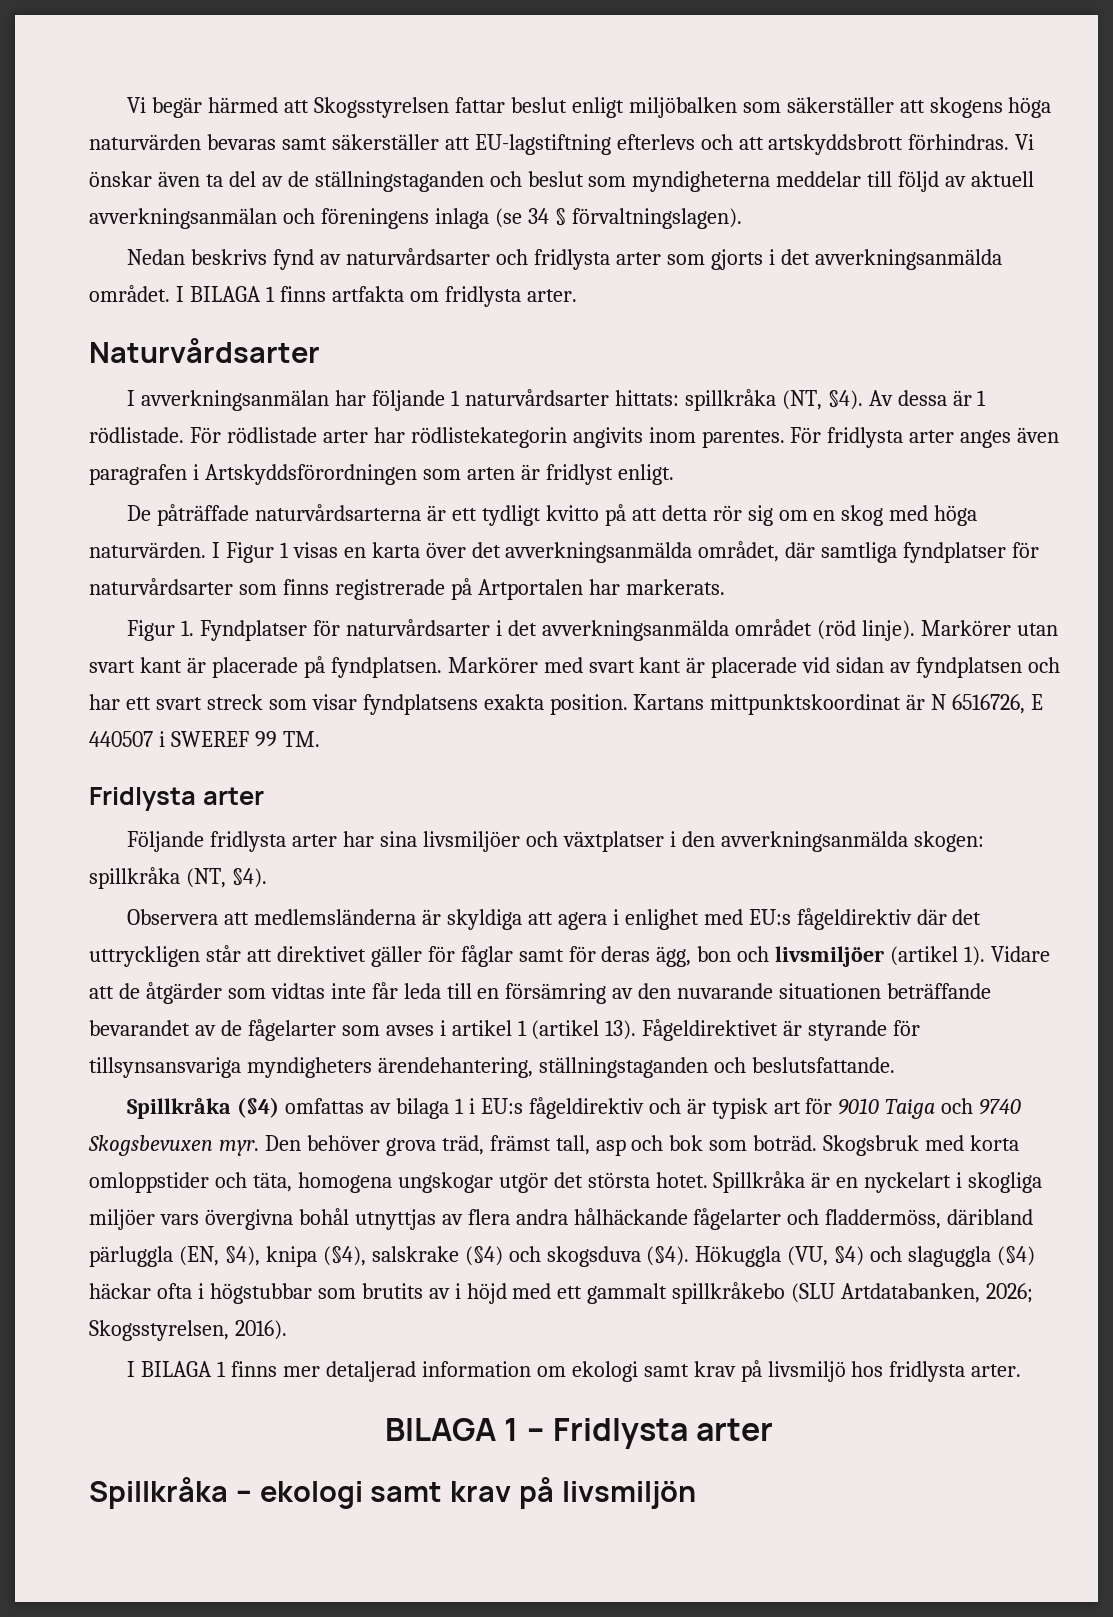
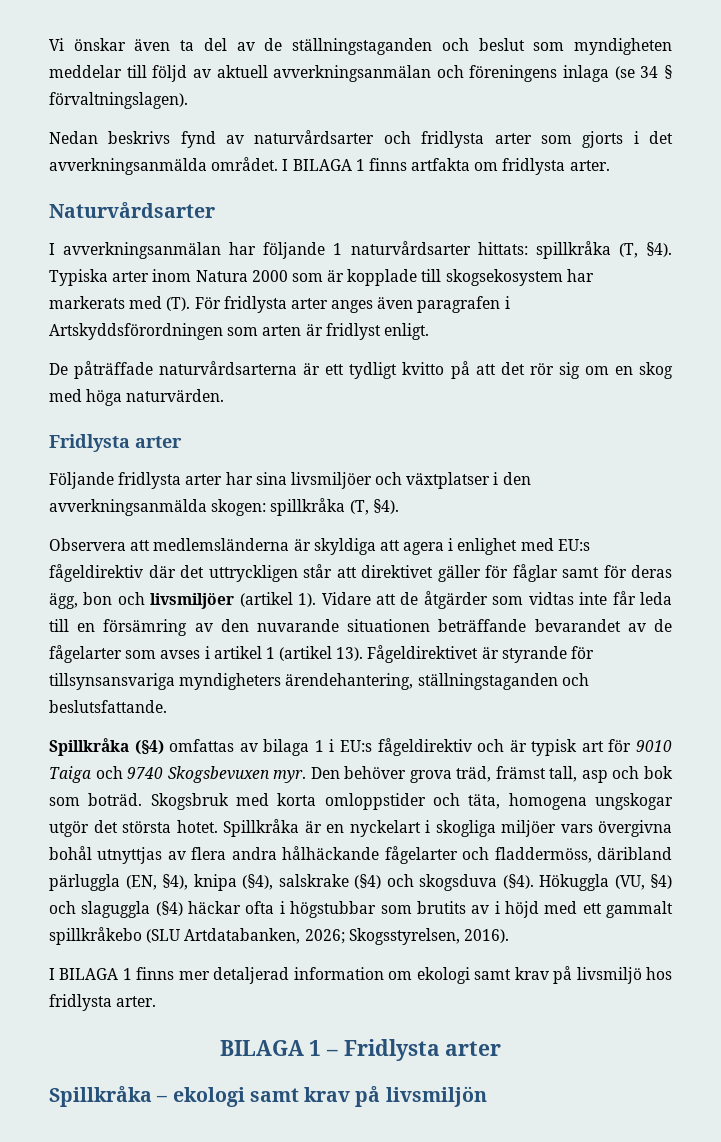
- Vi begär härmed att Skogsstyrelsen fattar beslut enligt miljöbalken som säkerställer att skogens höga naturvärden bevaras samt säkerställer att EU-lagstiftning efterlevs och att artskyddsbrott förhindras. Vi önskar även ta del av de ställningstaganden och beslut som myndigheterna meddelar till följd av aktuell avverkningsanmälan och föreningens inlaga (se 34 § förvaltningslagen).
+ Vi önskar även ta del av de ställningstaganden och beslut som myndigheten meddelar till följd av aktuell avverkningsanmälan och föreningens inlaga (se 34 § förvaltningslagen).
- I avverkningsanmälan har följande 1 naturvårdsarter hittats: spillkråka (NT, §4). Av dessa är 1 rödlistade. För rödlistade arter har rödlistekategorin angivits inom parentes. För fridlysta arter anges även paragrafen i Artskyddsförordningen som arten är fridlyst enligt.
+ I avverkningsanmälan har följande 1 naturvårdsarter hittats: spillkråka (T, §4). Typiska arter inom Natura 2000 som är kopplade till skogsekosystem har markerats med (T). För fridlysta arter anges även paragrafen i Artskyddsförordningen som arten är fridlyst enligt.
- De påträffade naturvårdsarterna är ett tydligt kvitto på att detta rör sig om en skog med höga naturvärden. I Figur 1 visas en karta över det avverkningsanmälda området, där samtliga fyndplatser för naturvårdsarter som finns registrerade på Artportalen har markerats.
- Figur 1. Fyndplatser för naturvårdsarter i det avverkningsanmälda området (röd linje). Markörer utan svart kant är placerade på fyndplatsen. Markörer med svart kant är placerade vid sidan av fyndplatsen och har ett svart streck som visar fyndplatsens exakta position. Kartans mittpunktskoordinat är N 6516726, E 440507 i SWEREF 99 TM.
+ De påträffade naturvårdsarterna är ett tydligt kvitto på att det rör sig om en skog med höga naturvärden.
- Följande fridlysta arter har sina livsmiljöer och växtplatser i den avverkningsanmälda skogen: spillkråka (NT, §4).
+ Följande fridlysta arter har sina livsmiljöer och växtplatser i den avverkningsanmälda skogen: spillkråka (T, §4).

